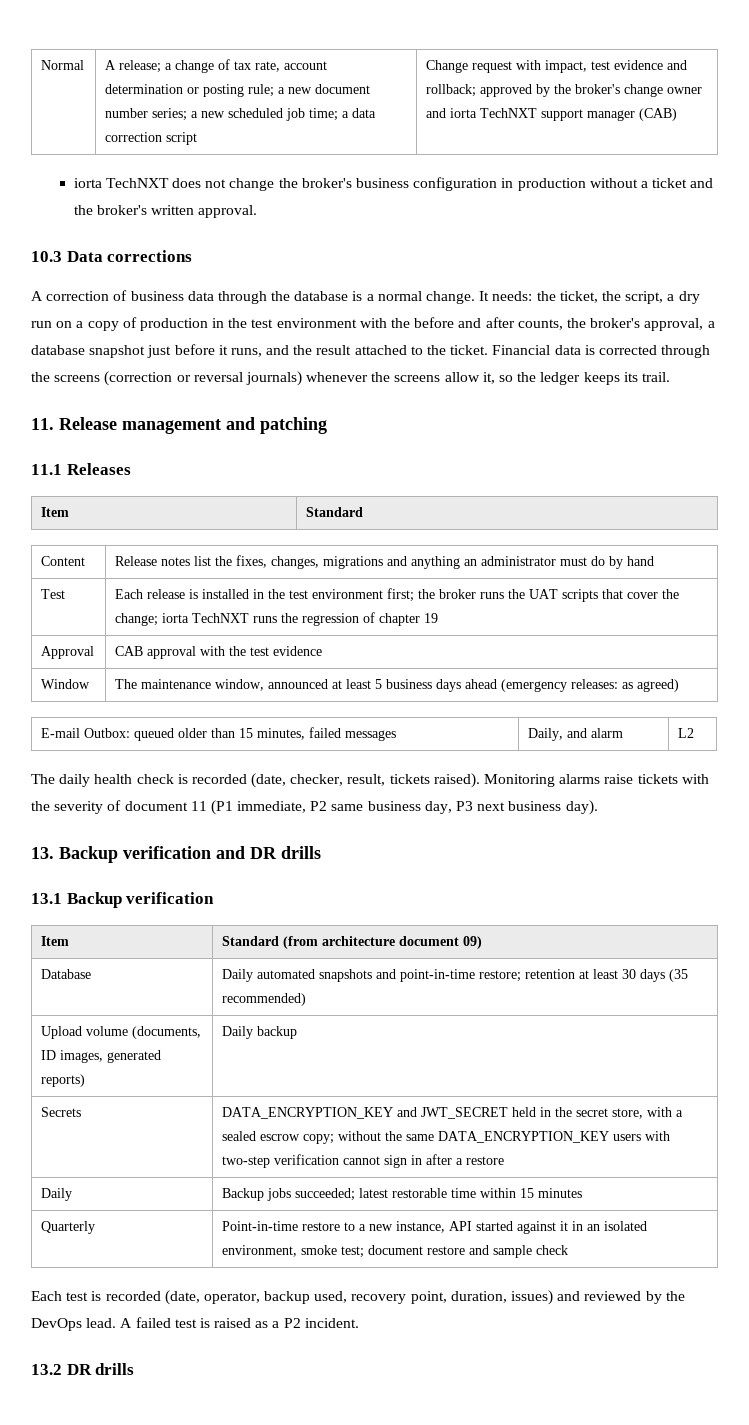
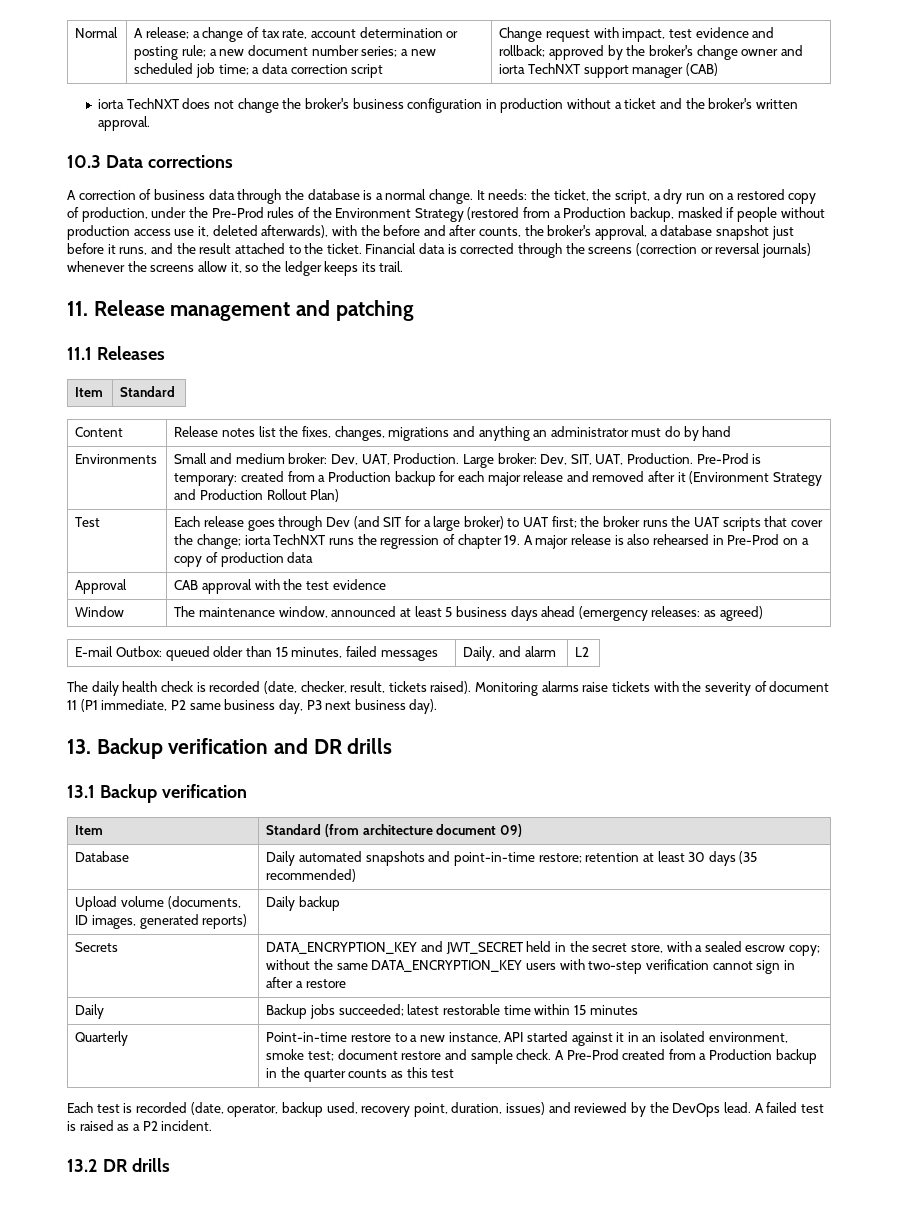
- It needs: the ticket, the script, a dry run on a copy of production in the test environment with the before and after counts, the broker's approval, a database snapshot just before it runs, and the result attached to the ticket.
+ It needs: the ticket, the script, a dry run on a restored copy of production, under the Pre-Prod rules of the Environment Strategy (restored from a Production backup, masked if people without production access use it, deleted afterwards), with the before and after counts, the broker's approval, a database snapshot just before it runs, and the result attached to the ticket.
- Test | Each release is installed in the test environment first; the broker runs the UAT scripts that cover the change; iorta TechNXT runs the regression of chapter 19
+ Environments | Small and medium broker: Dev, UAT, Production. Large broker: Dev, SIT, UAT, Production. Pre-Prod is temporary: created from a Production backup for each major release and removed after it (Environment Strategy and Production Rollout Plan)
+ Test | Each release goes through Dev (and SIT for a large broker) to UAT first; the broker runs the UAT scripts that cover the change; iorta TechNXT runs the regression of chapter 19. A major release is also rehearsed in Pre-Prod on a copy of production data
- Quarterly | Point-in-time restore to a new instance, API started against it in an isolated environment, smoke test; document restore and sample check
+ Quarterly | Point-in-time restore to a new instance, API started against it in an isolated environment, smoke test; document restore and sample check. A Pre-Prod created from a Production backup in the quarter counts as this test

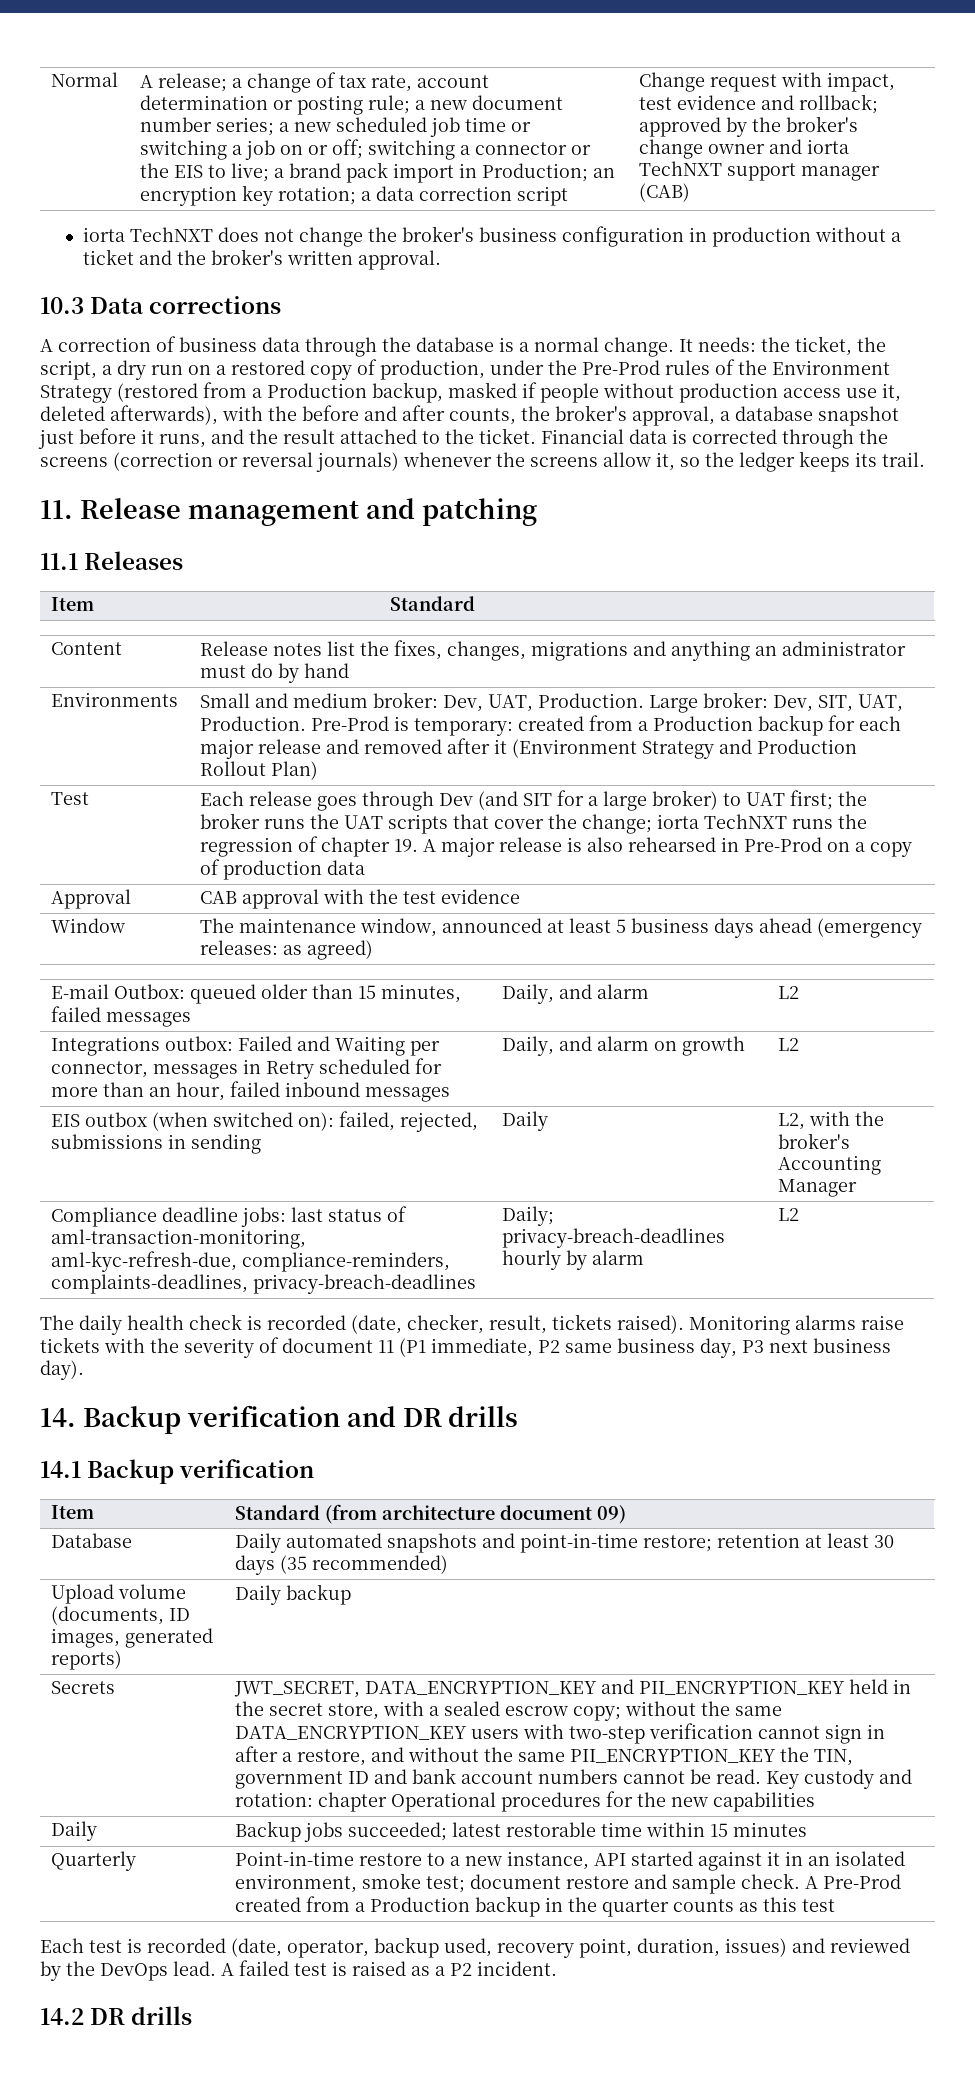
- A release; a change of tax rate, account determination or posting rule; a new document number series; a new scheduled job time; a data correction script
+ A release; a change of tax rate, account determination or posting rule; a new document number series; a new scheduled job time or switching a job on or off; switching a connector or the EIS to live; a brand pack import in Production; an encryption key rotation; a data correction script
+ Integrations outbox: Failed and Waiting per connector, messages in Retry scheduled for more than an hour, failed inbound messages | Daily, and alarm on growth | L2
+ EIS outbox (when switched on): failed, rejected, submissions in sending | Daily | L2, with the broker's Accounting Manager
+ Compliance deadline jobs: last status of aml-transaction-monitoring, aml-kyc-refresh-due, compliance-reminders, complaints-deadlines, privacy-breach-deadlines | Daily; privacy-breach-deadlines hourly by alarm | L2
- 13. Backup verification and DR drills
+ 14. Backup verification and DR drills
- 13.1 Backup verification
+ 14.1 Backup verification
- DATA_ENCRYPTION_KEY and JWT_SECRET held in the secret store, with a sealed escrow copy; without the same DATA_ENCRYPTION_KEY users with two-step verification cannot sign in after a restore
+ JWT_SECRET, DATA_ENCRYPTION_KEY and PII_ENCRYPTION_KEY held in the secret store, with a sealed escrow copy; without the same DATA_ENCRYPTION_KEY users with two-step verification cannot sign in after a restore, and without the same PII_ENCRYPTION_KEY the TIN, government ID and bank account numbers cannot be read. Key custody and rotation: chapter Operational procedures for the new capabilities
- 13.2 DR drills
+ 14.2 DR drills

